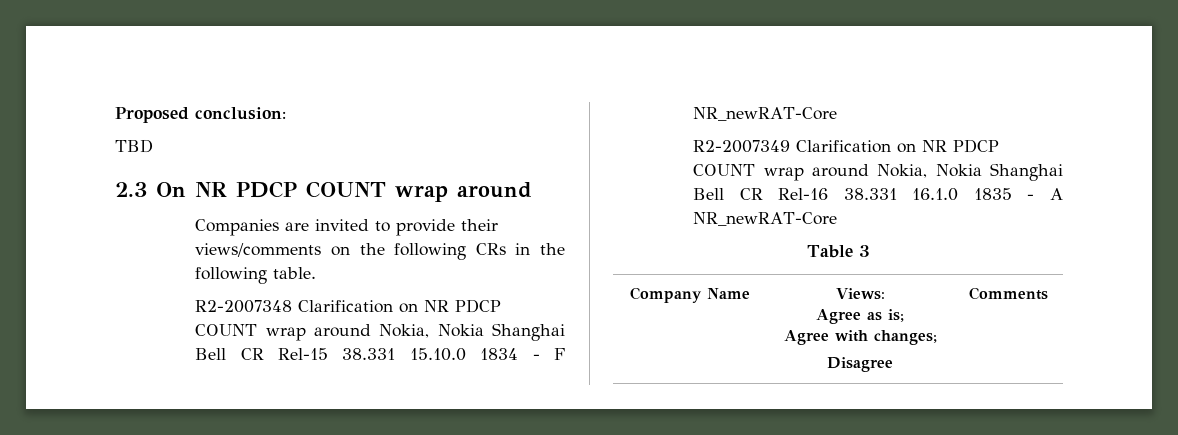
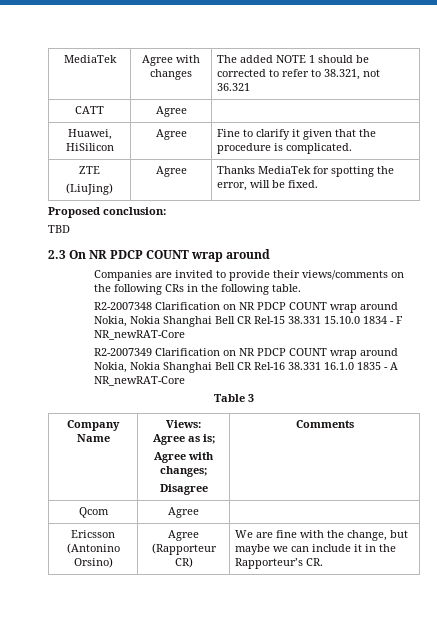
+ MediaTek | Agree with changes | The added NOTE 1 should be corrected to refer to 38.321, not 36.321
+ CATT | Agree |
+ Huawei, HiSilicon | Agree | Fine to clarify it given that the procedure is complicated.
+ ZTE
+ (LiuJing) | Agree | Thanks MediaTek for spotting the error, will be fixed.
+ Qcom | Agree |
+ Ericsson (Antonino Orsino) | Agree (Rapporteur CR) | We are fine with the change, but maybe we can include it in the Rapporteur’s CR.

